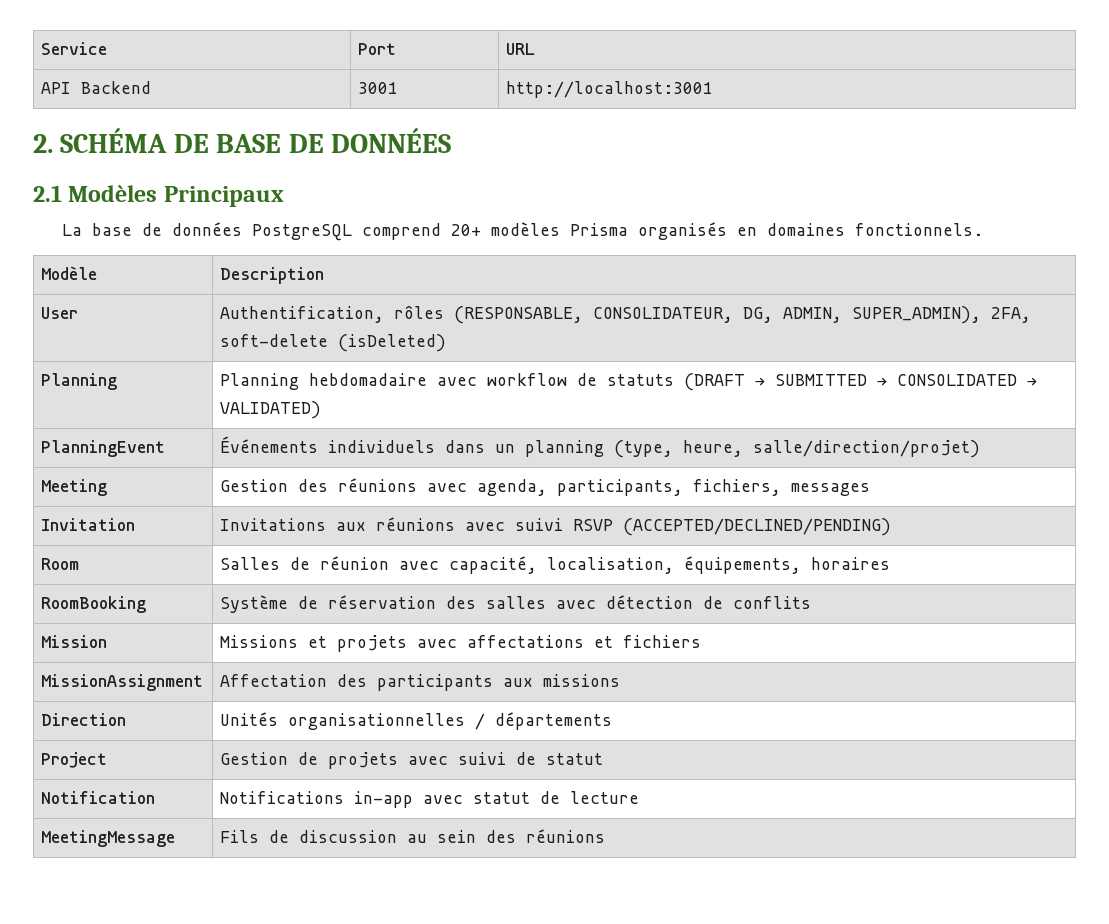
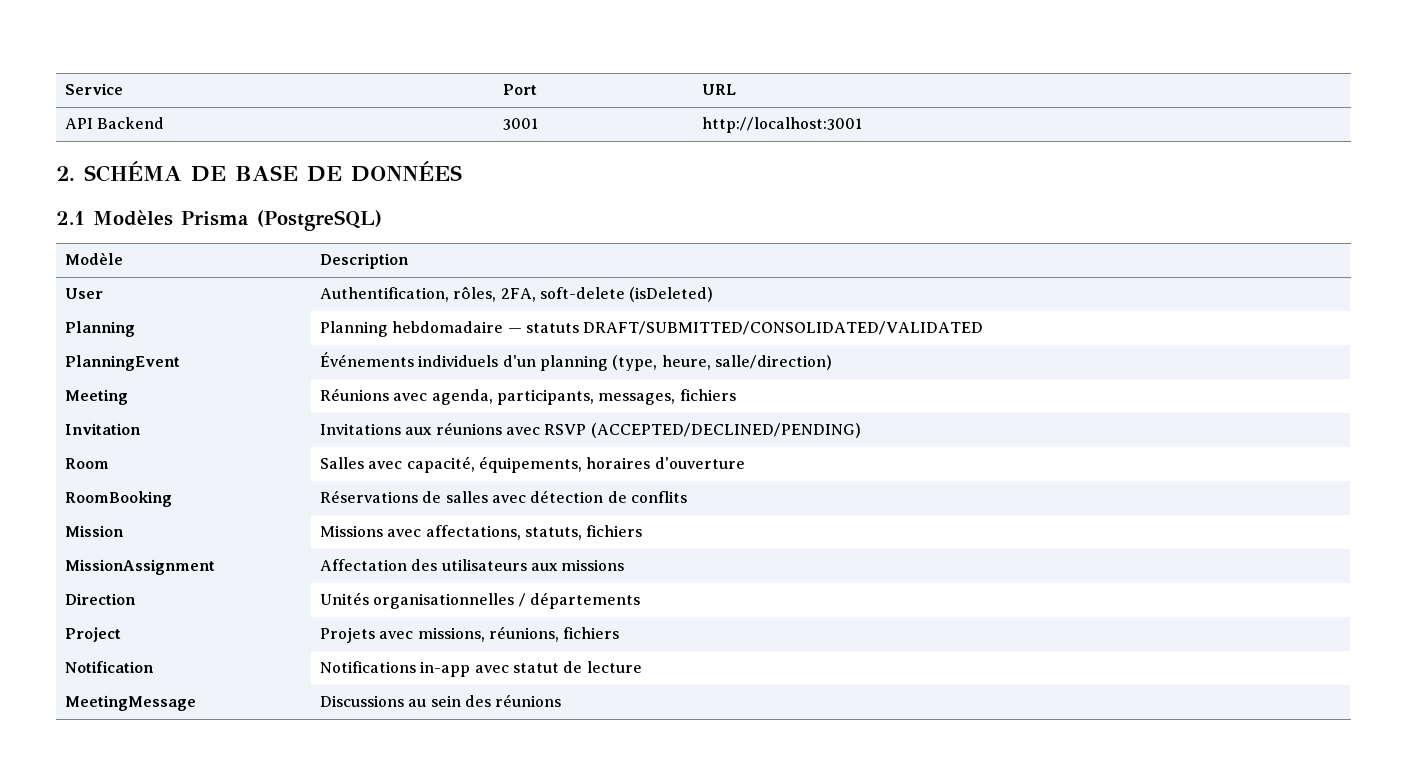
- 2.1 Modèles Principaux
- La base de données PostgreSQL comprend 20+ modèles Prisma organisés en domaines fonctionnels.
+ 2.1 Modèles Prisma (PostgreSQL)
  Modèle | Description
- User | Authentification, rôles (RESPONSABLE, CONSOLIDATEUR, DG, ADMIN, SUPER_ADMIN), 2FA, soft-delete (isDeleted)
+ User | Authentification, rôles, 2FA, soft-delete (isDeleted)
- Planning | Planning hebdomadaire avec workflow de statuts (DRAFT → SUBMITTED → CONSOLIDATED → VALIDATED)
+ Planning | Planning hebdomadaire — statuts DRAFT/SUBMITTED/CONSOLIDATED/VALIDATED
- PlanningEvent | Événements individuels dans un planning (type, heure, salle/direction/projet)
+ PlanningEvent | Événements individuels d'un planning (type, heure, salle/direction)
- Meeting | Gestion des réunions avec agenda, participants, fichiers, messages
+ Meeting | Réunions avec agenda, participants, messages, fichiers
- Invitation | Invitations aux réunions avec suivi RSVP (ACCEPTED/DECLINED/PENDING)
+ Invitation | Invitations aux réunions avec RSVP (ACCEPTED/DECLINED/PENDING)
- Room | Salles de réunion avec capacité, localisation, équipements, horaires
+ Room | Salles avec capacité, équipements, horaires d'ouverture
- RoomBooking | Système de réservation des salles avec détection de conflits
+ RoomBooking | Réservations de salles avec détection de conflits
- Mission | Missions et projets avec affectations et fichiers
+ Mission | Missions avec affectations, statuts, fichiers
- MissionAssignment | Affectation des participants aux missions
+ MissionAssignment | Affectation des utilisateurs aux missions
- Project | Gestion de projets avec suivi de statut
+ Project | Projets avec missions, réunions, fichiers
- MeetingMessage | Fils de discussion au sein des réunions
+ MeetingMessage | Discussions au sein des réunions

